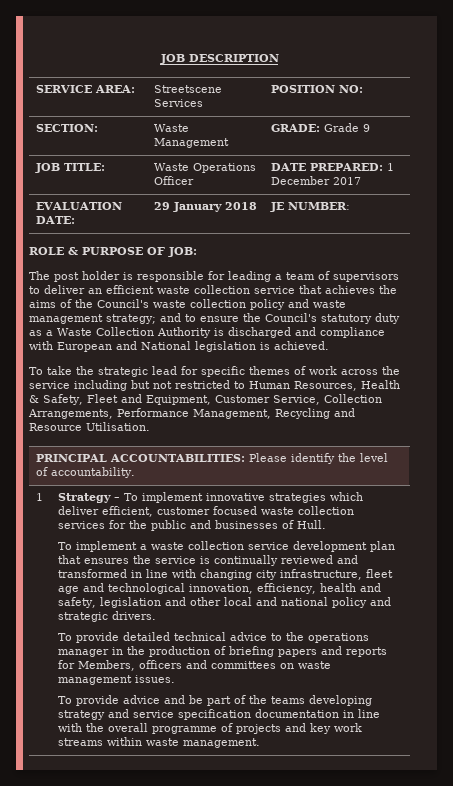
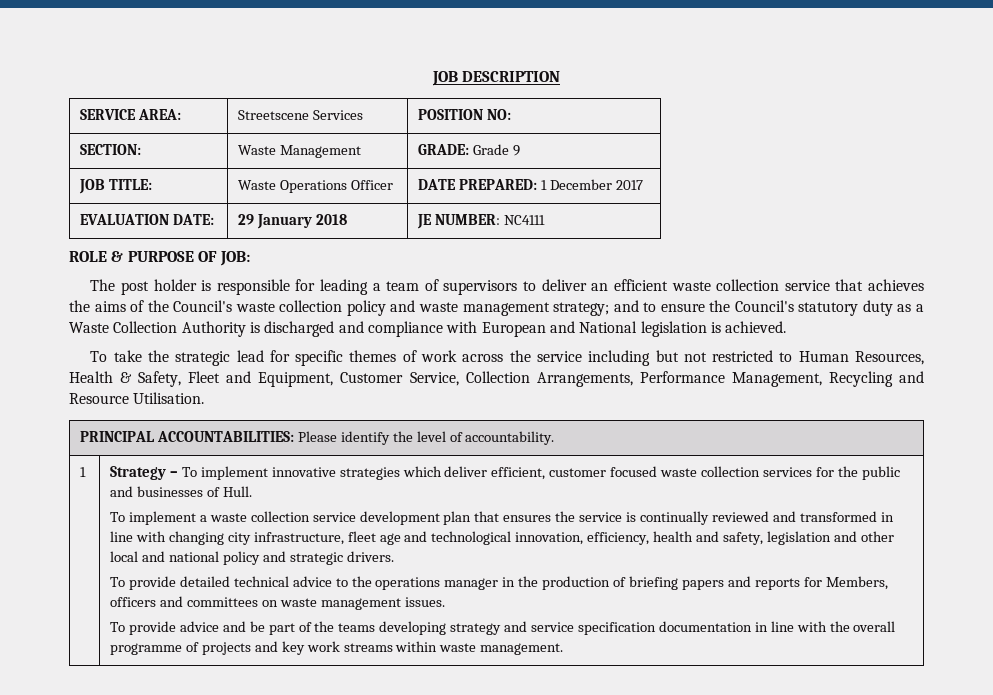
- EVALUATION DATE: | 29 January 2018 | JE NUMBER:
+ EVALUATION DATE: | 29 January 2018 | JE NUMBER: NC4111

